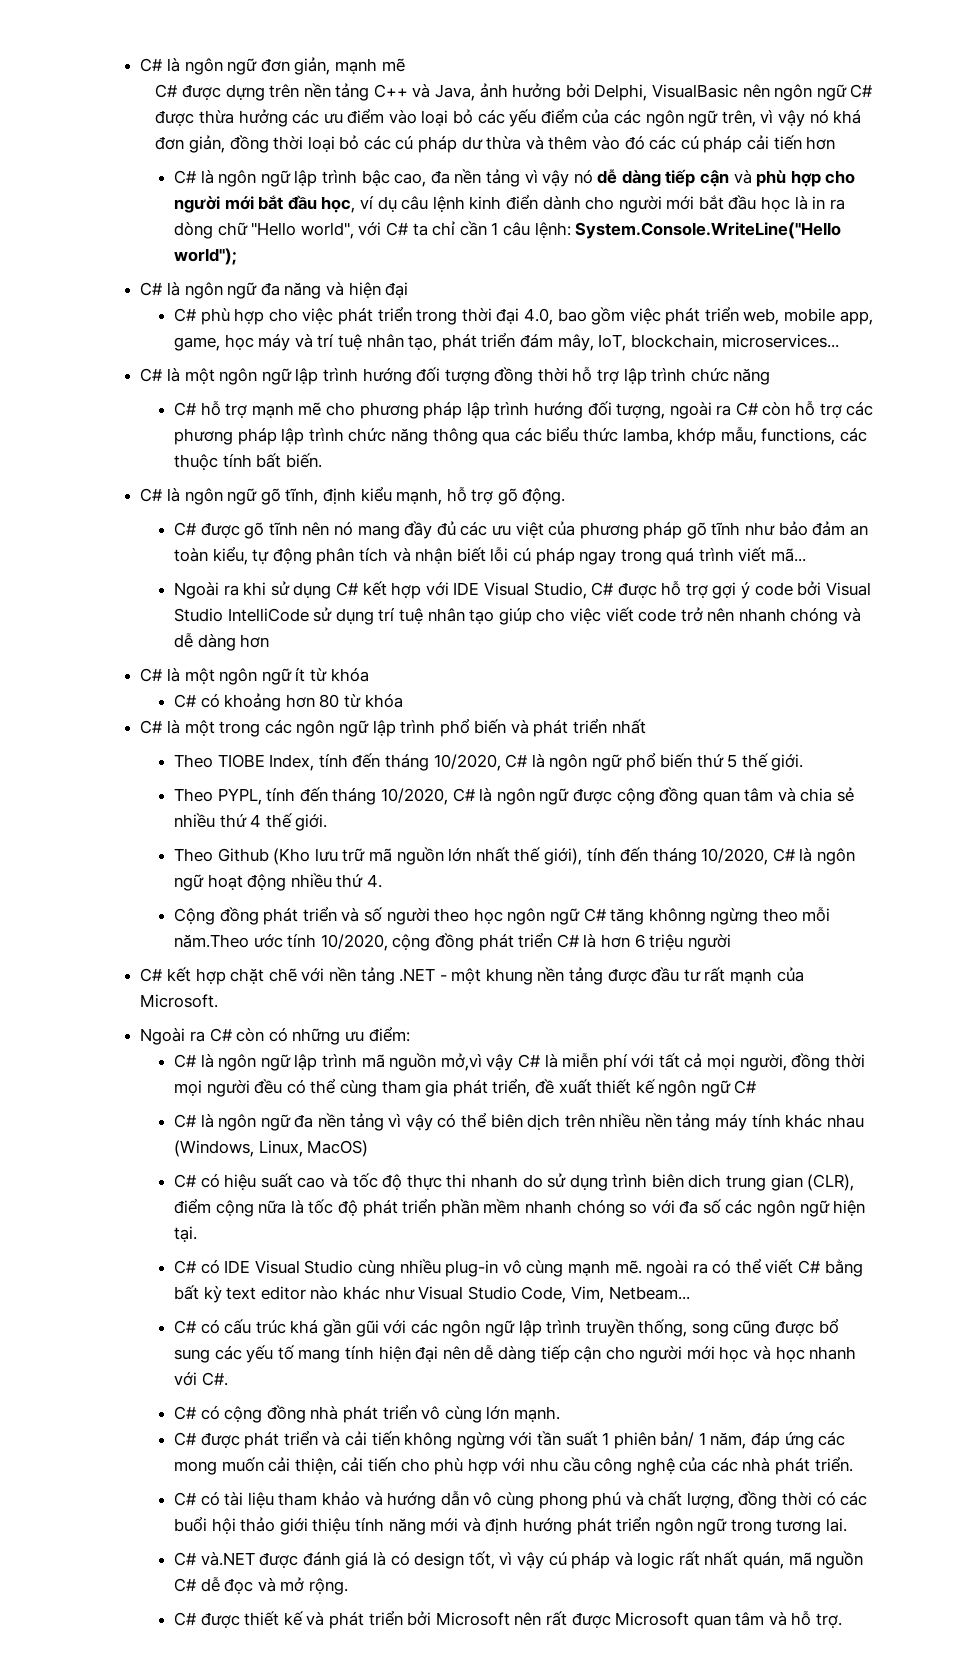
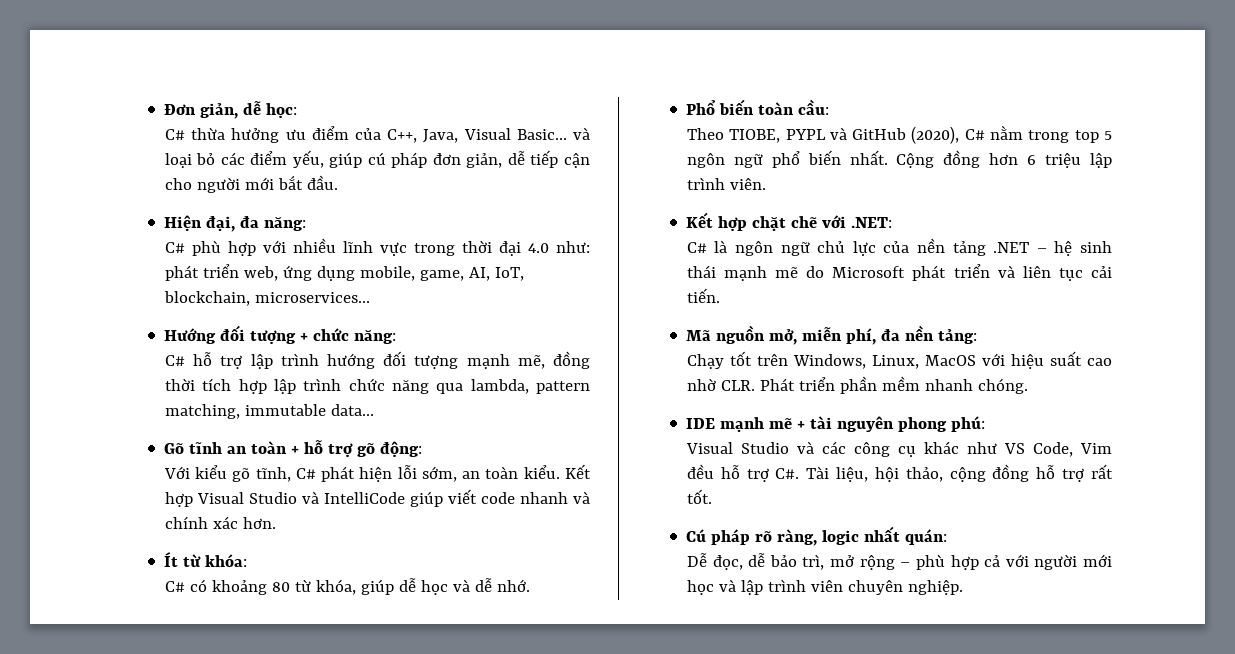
- C# là ngôn ngữ đơn giản, mạnh mẽ
- C# được dựng trên nền tảng C++ và Java, ảnh hưởng bởi Delphi, VisualBasic nên ngôn ngữ C# được thừa hưởng các ưu điểm vào loại bỏ các yếu điểm của các ngôn ngữ trên, vì vậy nó khá đơn giản, đồng thời loại bỏ các cú pháp dư thừa và thêm vào đó các cú pháp cải tiến hơn
- C# là ngôn ngữ lập trình bậc cao, đa nền tảng vì vậy nó dễ dàng tiếp cận và phù hợp cho người mới bắt đầu học, ví dụ câu lệnh kinh điển dành cho người mới bắt đầu học là in ra dòng chữ "Hello world", với C# ta chỉ cần 1 câu lệnh: System.Console.WriteLine("Hello world");
- C# là ngôn ngữ đa năng và hiện đại
- C# phù hợp cho việc phát triển trong thời đại 4.0, bao gồm việc phát triển web, mobile app, game, học máy và trí tuệ nhân tạo, phát triển đám mây, IoT, blockchain, microservices...
- C# là một ngôn ngữ lập trình hướng đối tượng đồng thời hỗ trợ lập trình chức năng
- C# hỗ trợ mạnh mẽ cho phương pháp lập trình hướng đối tượng, ngoài ra C# còn hỗ trợ các phương pháp lập trình chức năng thông qua các biểu thức lamba, khớp mẫu, functions, các thuộc tính bất biến.
- C# là ngôn ngữ gõ tĩnh, định kiểu mạnh, hỗ trợ gõ động.
- C# được gõ tĩnh nên nó mang đầy đủ các ưu việt của phương pháp gõ tĩnh như bảo đảm an toàn kiểu, tự động phân tích và nhận biết lỗi cú pháp ngay trong quá trình viết mã...
- Ngoài ra khi sử dụng C# kết hợp với IDE Visual Studio, C# được hỗ trợ gợi ý code bởi Visual Studio IntelliCode sử dụng trí tuệ nhân tạo giúp cho việc viết code trở nên nhanh chóng và dễ dàng hơn
- C# là một ngôn ngữ ít từ khóa
- C# có khoảng hơn 80 từ khóa
- C# là một trong các ngôn ngữ lập trình phổ biến và phát triển nhất
- Theo TIOBE Index, tính đến tháng 10/2020, C# là ngôn ngữ phổ biến thứ 5 thế giới.
- Theo PYPL, tính đến tháng 10/2020, C# là ngôn ngữ được cộng đồng quan tâm và chia sẻ nhiều thứ 4 thế giới.
- Theo Github (Kho lưu trữ mã nguồn lớn nhất thế giới), tính đến tháng 10/2020, C# là ngôn ngữ hoạt động nhiều thứ 4.
- Cộng đồng phát triển và số người theo học ngôn ngữ C# tăng khônng ngừng theo mỗi năm.Theo ước tính 10/2020, cộng đồng phát triển C# là hơn 6 triệu người
- C# kết hợp chặt chẽ với nền tảng .NET - một khung nền tảng được đầu tư rất mạnh của Microsoft.
- Ngoài ra C# còn có những ưu điểm:
- C# là ngôn ngữ lập trình mã nguồn mở,vì vậy C# là miễn phí với tất cả mọi người, đồng thời mọi người đều có thể cùng tham gia phát triển, đề xuất thiết kế ngôn ngữ C#
- C# là ngôn ngữ đa nền tảng vì vậy có thể biên dịch trên nhiều nền tảng máy tính khác nhau (Windows, Linux, MacOS)
- C# có hiệu suất cao và tốc độ thực thi nhanh do sử dụng trình biên dich trung gian (CLR), điểm cộng nữa là tốc độ phát triển phần mềm nhanh chóng so với đa số các ngôn ngữ hiện tại.
- C# có IDE Visual Studio cùng nhiều plug-in vô cùng mạnh mẽ. ngoài ra có thể viết C# bằng bất kỳ text editor nào khác như Visual Studio Code, Vim, Netbeam...
- C# có cấu trúc khá gần gũi với các ngôn ngữ lập trình truyền thống, song cũng được bổ sung các yếu tố mang tính hiện đại nên dễ dàng tiếp cận cho người mới học và học nhanh với C#.
- C# có cộng đồng nhà phát triển vô cùng lớn mạnh.
- C# được phát triển và cải tiến không ngừng với tần suất 1 phiên bản/ 1 năm, đáp ứng các mong muốn cải thiện, cải tiến cho phù hợp với nhu cầu công nghệ của các nhà phát triển.
- C# có tài liệu tham khảo và hướng dẫn vô cùng phong phú và chất lượng, đồng thời có các buổi hội thảo giới thiệu tính năng mới và định hướng phát triển ngôn ngữ trong tương lai.
- C# và.NET được đánh giá là có design tốt, vì vậy cú pháp và logic rất nhất quán, mã nguồn C# dễ đọc và mở rộng.
- C# được thiết kế và phát triển bởi Microsoft nên rất được Microsoft quan tâm và hỗ trợ.
+ Đơn giản, dễ học:
+ C# thừa hưởng ưu điểm của C++, Java, Visual Basic... và loại bỏ các điểm yếu, giúp cú pháp đơn giản, dễ tiếp cận cho người mới bắt đầu.
+ Hiện đại, đa năng:
+ C# phù hợp với nhiều lĩnh vực trong thời đại 4.0 như: phát triển web, ứng dụng mobile, game, AI, IoT, blockchain, microservices...
+ Hướng đối tượng + chức năng:
+ C# hỗ trợ lập trình hướng đối tượng mạnh mẽ, đồng thời tích hợp lập trình chức năng qua lambda, pattern matching, immutable data...
+ Gõ tĩnh an toàn + hỗ trợ gõ động:
+ Với kiểu gõ tĩnh, C# phát hiện lỗi sớm, an toàn kiểu. Kết hợp Visual Studio và IntelliCode giúp viết code nhanh và chính xác hơn.
+ Ít từ khóa:
+ C# có khoảng 80 từ khóa, giúp dễ học và dễ nhớ.
+ Phổ biến toàn cầu:
+ Theo TIOBE, PYPL và GitHub (2020), C# nằm trong top 5 ngôn ngữ phổ biến nhất. Cộng đồng hơn 6 triệu lập trình viên.
+ Kết hợp chặt chẽ với .NET:
+ C# là ngôn ngữ chủ lực của nền tảng .NET – hệ sinh thái mạnh mẽ do Microsoft phát triển và liên tục cải tiến.
+ Mã nguồn mở, miễn phí, đa nền tảng:
+ Chạy tốt trên Windows, Linux, MacOS với hiệu suất cao nhờ CLR. Phát triển phần mềm nhanh chóng.
+ IDE mạnh mẽ + tài nguyên phong phú:
+ Visual Studio và các công cụ khác như VS Code, Vim đều hỗ trợ C#. Tài liệu, hội thảo, cộng đồng hỗ trợ rất tốt.
+ Cú pháp rõ ràng, logic nhất quán:
+ Dễ đọc, dễ bảo trì, mở rộng – phù hợp cả với người mới học và lập trình viên chuyên nghiệp.

